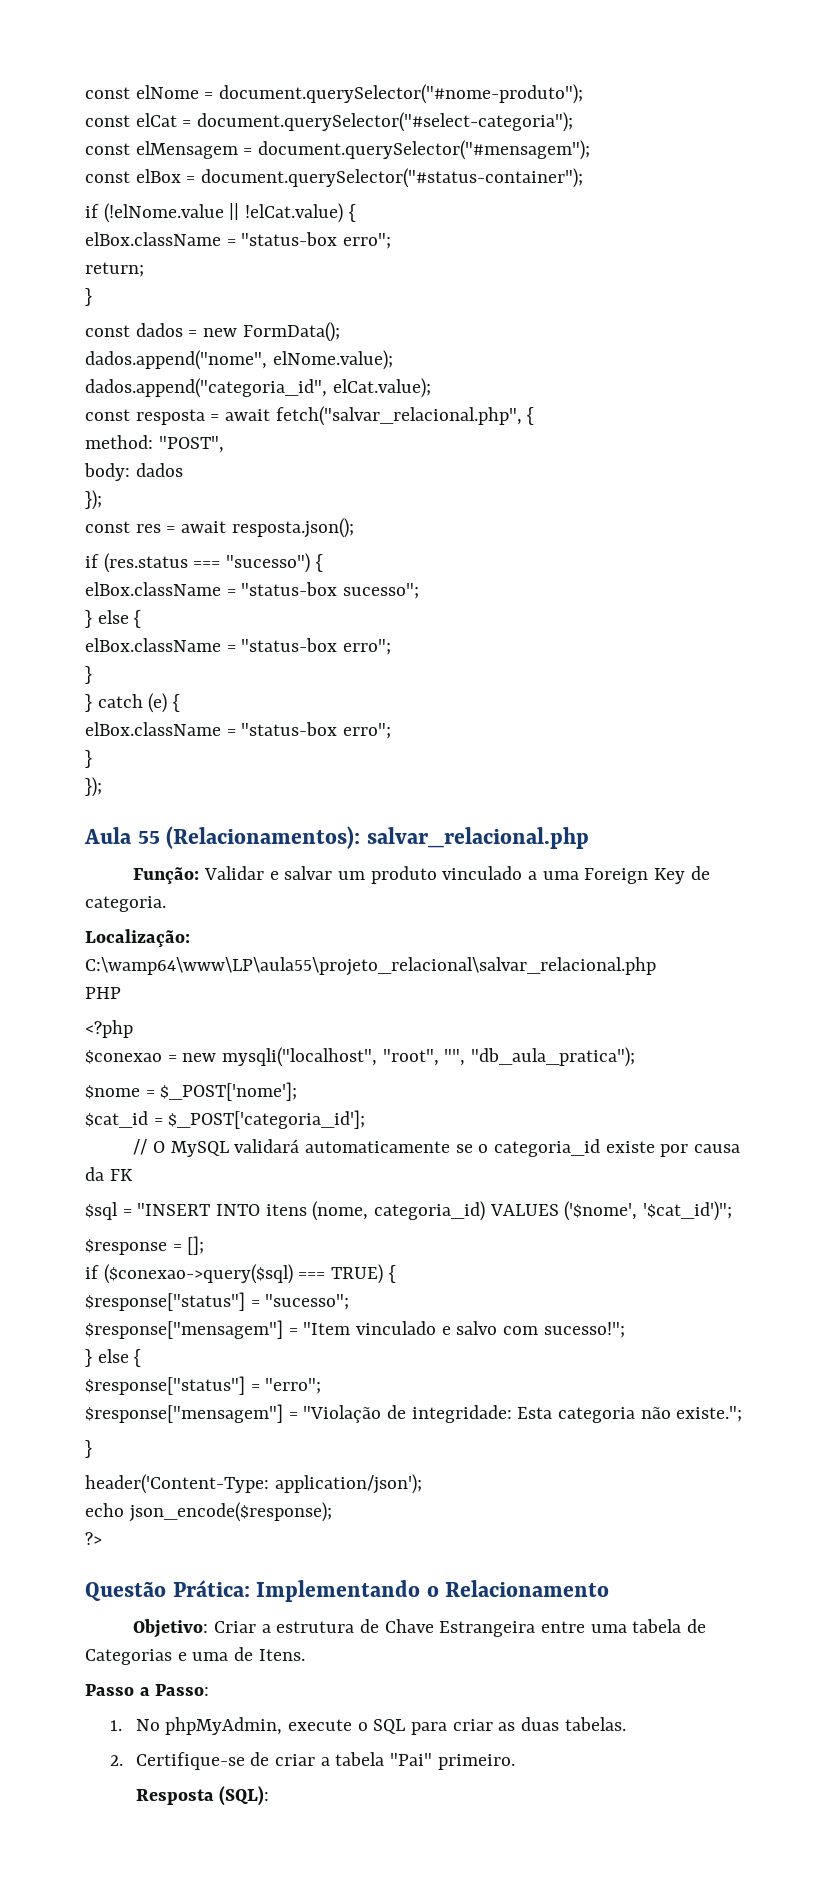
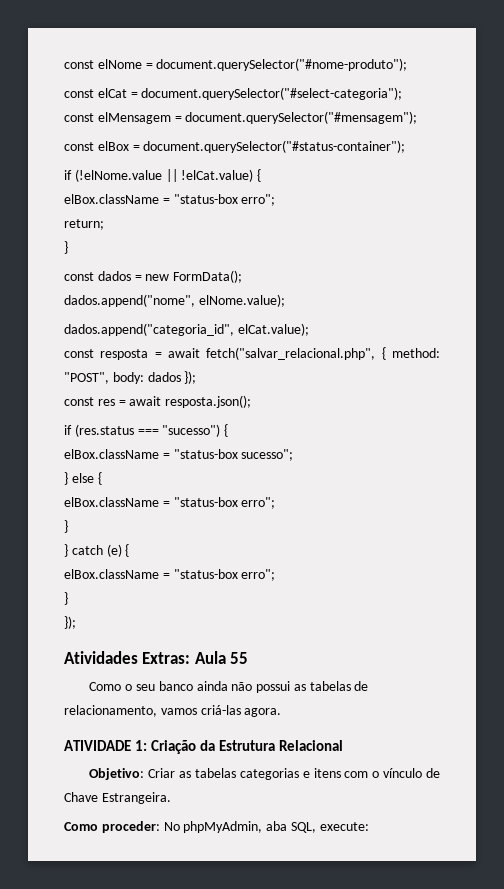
- const resposta = await fetch("salvar_relacional.php", {
- method: "POST",
- body: dados
- });
+ const resposta = await fetch("salvar_relacional.php", { method: "POST", body: dados });
- Aula 55 (Relacionamentos): salvar_relacional.php
- Função: Validar e salvar um produto vinculado a uma Foreign Key de categoria.
- Localização: C:\wamp64\www\LP\aula55\projeto_relacional\salvar_relacional.php
- PHP
- <?php
- $conexao = new mysqli("localhost", "root", "", "db_aula_pratica");
- $nome = $_POST['nome'];
- $cat_id = $_POST['categoria_id'];
- // O MySQL validará automaticamente se o categoria_id existe por causa da FK
- $sql = "INSERT INTO itens (nome, categoria_id) VALUES ('$nome', '$cat_id')";
- $response = [];
- if ($conexao->query($sql) === TRUE) {
- $response["status"] = "sucesso";
- $response["mensagem"] = "Item vinculado e salvo com sucesso!";
- } else {
- $response["status"] = "erro";
- $response["mensagem"] = "Violação de integridade: Esta categoria não existe.";
- }
- header('Content-Type: application/json');
- echo json_encode($response);
- ?>
- Questão Prática: Implementando o Relacionamento
- Objetivo: Criar a estrutura de Chave Estrangeira entre uma tabela de Categorias e uma de Itens.
- Passo a Passo:
- 1. No phpMyAdmin, execute o SQL para criar as duas tabelas.
- 2. Certifique-se de criar a tabela "Pai" primeiro.
- Resposta (SQL):
+ Atividades Extras: Aula 55
+ Como o seu banco ainda não possui as tabelas de relacionamento, vamos criá-las agora.
+ ATIVIDADE 1: Criação da Estrutura Relacional
+ Objetivo: Criar as tabelas categorias e itens com o vínculo de Chave Estrangeira.
+ Como proceder: No phpMyAdmin, aba SQL, execute:

